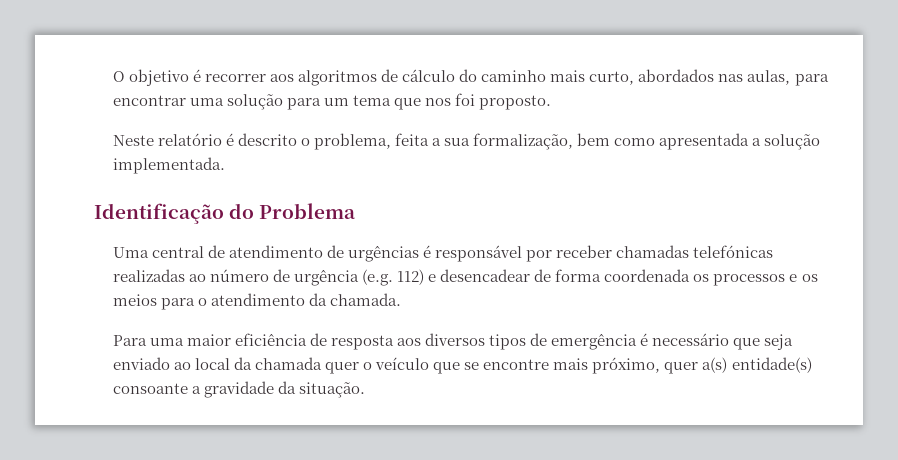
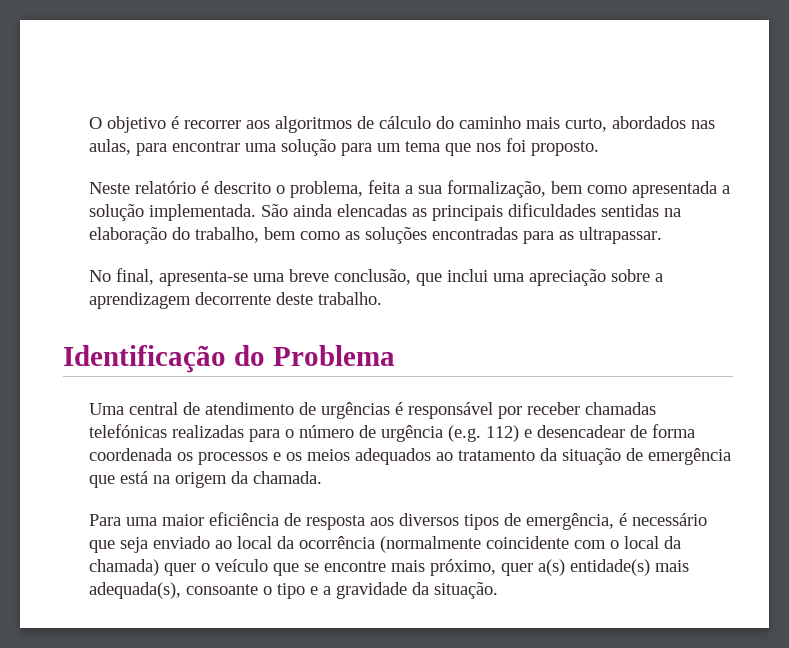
+ São ainda elencadas as principais dificuldades sentidas na elaboração do trabalho, bem como as soluções encontradas para as ultrapassar.
+ No final, apresenta-se uma breve conclusão, que inclui uma apreciação sobre a aprendizagem decorrente deste trabalho.
- Uma central de atendimento de urgências é responsável por receber chamadas telefónicas realizadas ao número de urgência (e.g. 112) e desencadear de forma coordenada os processos e os meios para o atendimento da chamada.
+ Uma central de atendimento de urgências é responsável por receber chamadas telefónicas realizadas para o número de urgência (e.g. 112) e desencadear de forma coordenada os processos e os meios adequados ao tratamento da situação de emergência que está na origem da chamada.
- Para uma maior eficiência de resposta aos diversos tipos de emergência é necessário que seja enviado ao local da chamada quer o veículo que se encontre mais próximo, quer a(s) entidade(s) consoante a gravidade da situação.
+ Para uma maior eficiência de resposta aos diversos tipos de emergência, é necessário que seja enviado ao local da ocorrência (normalmente coincidente com o local da chamada) quer o veículo que se encontre mais próximo, quer a(s) entidade(s) mais adequada(s), consoante o tipo e a gravidade da situação.

